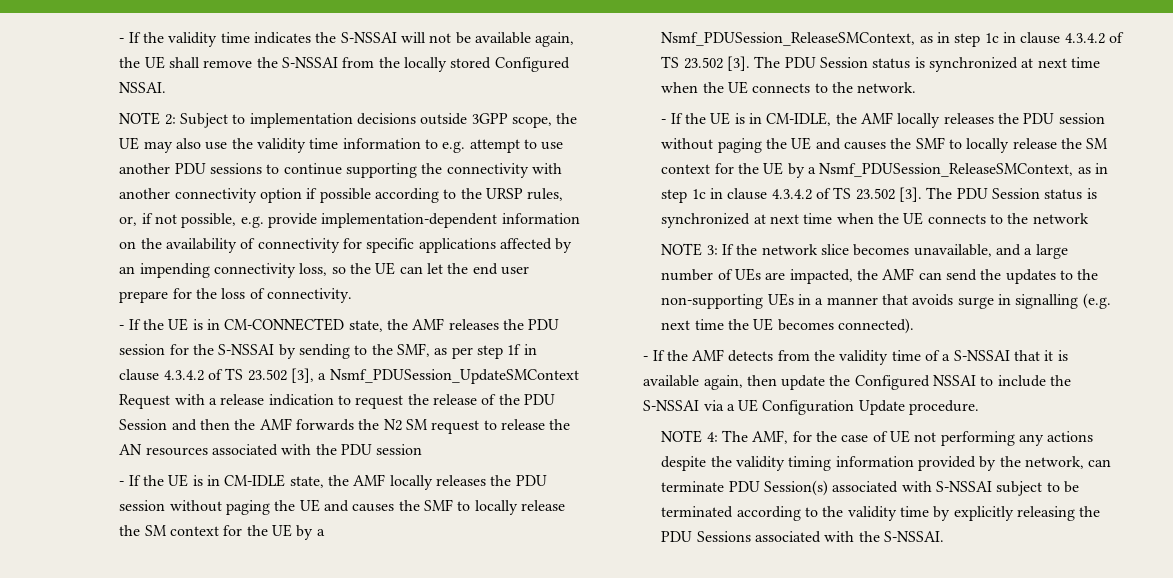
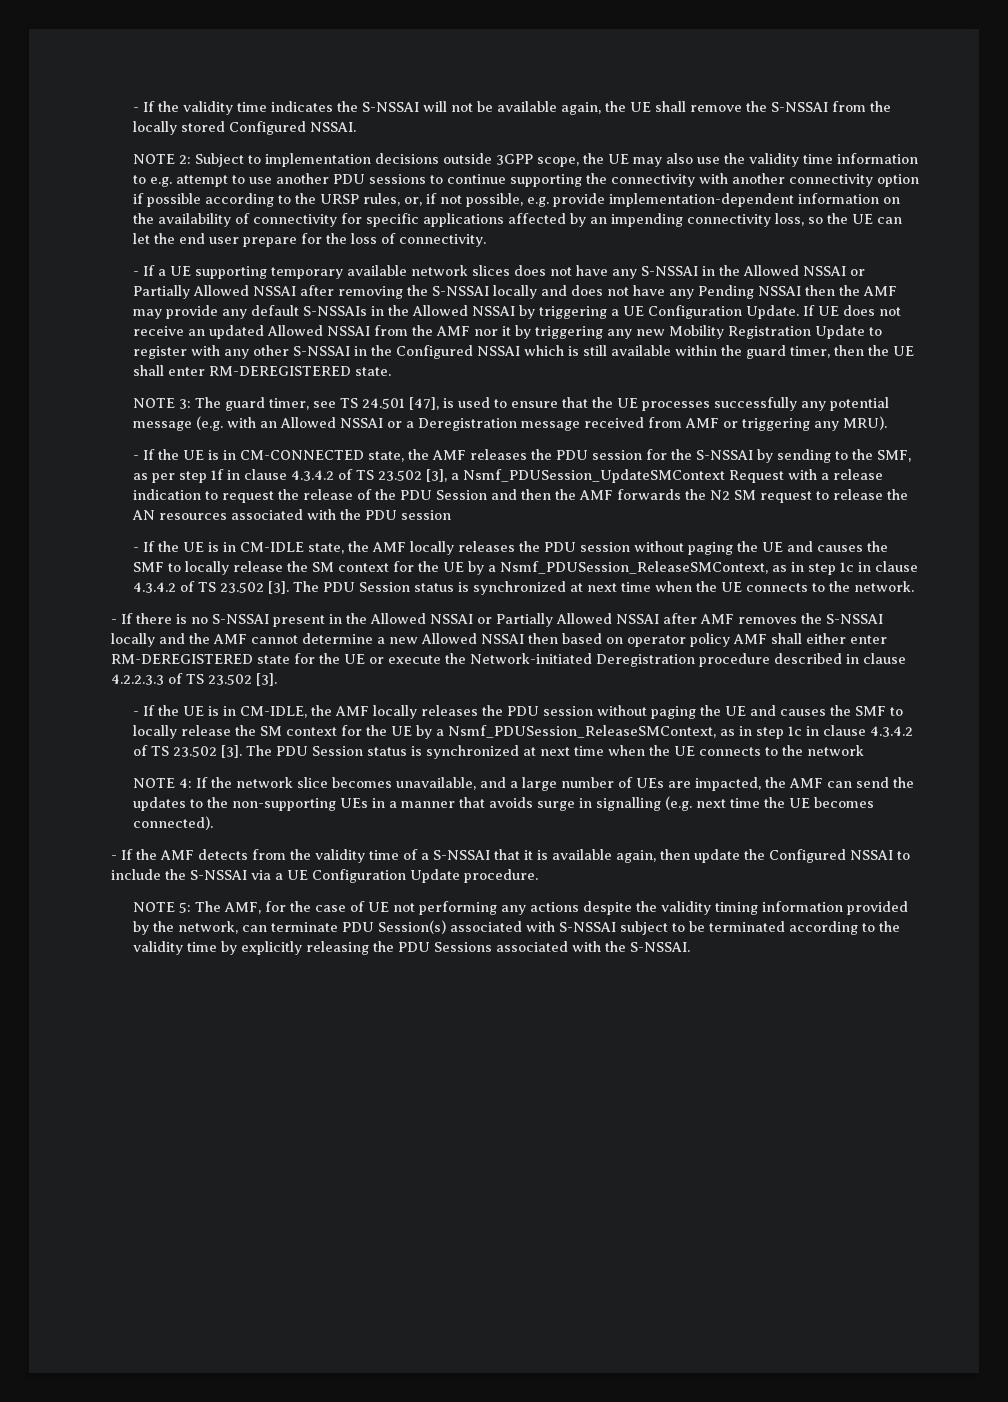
+ - If a UE supporting temporary available network slices does not have any S-NSSAI in the Allowed NSSAI or Partially Allowed NSSAI after removing the S-NSSAI locally and does not have any Pending NSSAI then the AMF may provide any default S-NSSAIs in the Allowed NSSAI by triggering a UE Configuration Update. If UE does not receive an updated Allowed NSSAI from the AMF nor it by triggering any new Mobility Registration Update to register with any other S-NSSAI in the Configured NSSAI which is still available within the guard timer, then the UE shall enter RM-DEREGISTERED state.
+ NOTE 3: The guard timer, see TS 24.501 [47], is used to ensure that the UE processes successfully any potential message (e.g. with an Allowed NSSAI or a Deregistration message received from AMF or triggering any MRU).
+ - If there is no S-NSSAI present in the Allowed NSSAI or Partially Allowed NSSAI after AMF removes the S-NSSAI locally and the AMF cannot determine a new Allowed NSSAI then based on operator policy AMF shall either enter RM-DEREGISTERED state for the UE or execute the Network-initiated Deregistration procedure described in clause 4.2.2.3.3 of TS 23.502 [3].
- NOTE 3: If the network slice becomes unavailable, and a large number of UEs are impacted, the AMF can send the updates to the non-supporting UEs in a manner that avoids surge in signalling (e.g. next time the UE becomes connected).
+ NOTE 4: If the network slice becomes unavailable, and a large number of UEs are impacted, the AMF can send the updates to the non-supporting UEs in a manner that avoids surge in signalling (e.g. next time the UE becomes connected).
- NOTE 4: The AMF, for the case of UE not performing any actions despite the validity timing information provided by the network, can terminate PDU Session(s) associated with S-NSSAI subject to be terminated according to the validity time by explicitly releasing the PDU Sessions associated with the S-NSSAI.
+ NOTE 5: The AMF, for the case of UE not performing any actions despite the validity timing information provided by the network, can terminate PDU Session(s) associated with S-NSSAI subject to be terminated according to the validity time by explicitly releasing the PDU Sessions associated with the S-NSSAI.

